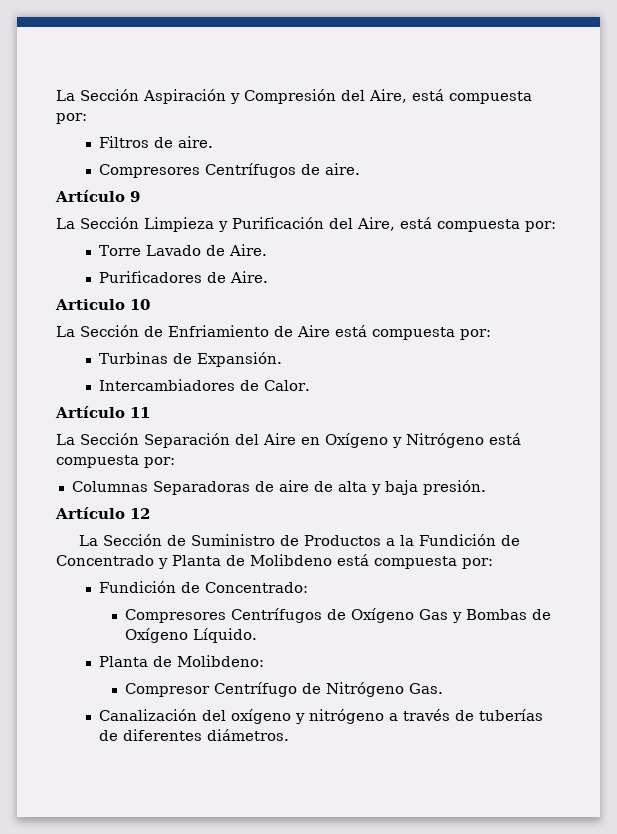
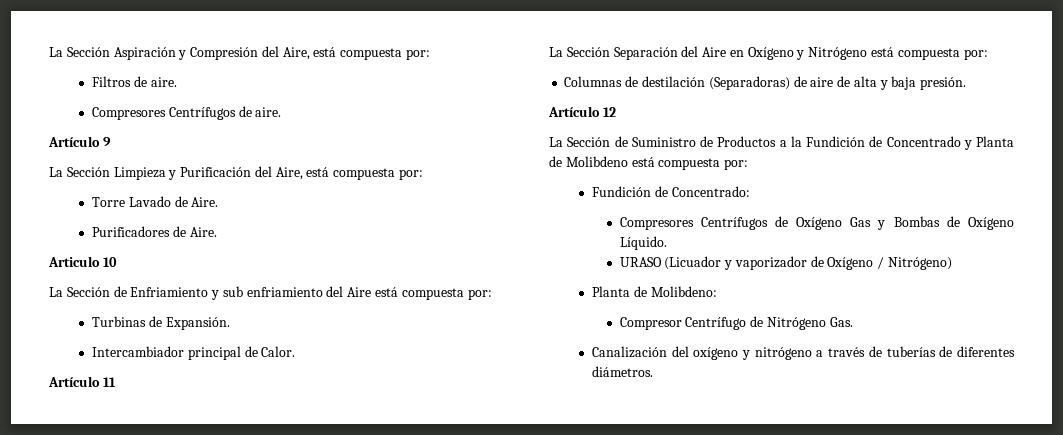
- La Sección de Enfriamiento de Aire está compuesta por:
+ La Sección de Enfriamiento y sub enfriamiento del Aire está compuesta por:
- Intercambiadores de Calor.
+ Intercambiador principal de Calor.
- Columnas Separadoras de aire de alta y baja presión.
+ Columnas de destilación (Separadoras) de aire de alta y baja presión.
+ URASO (Licuador y vaporizador de Oxígeno / Nitrógeno)

